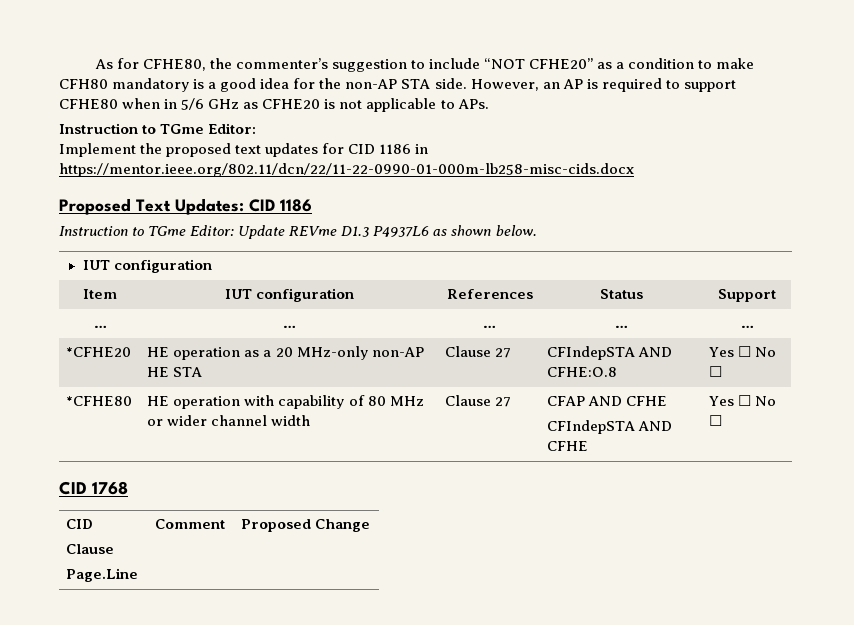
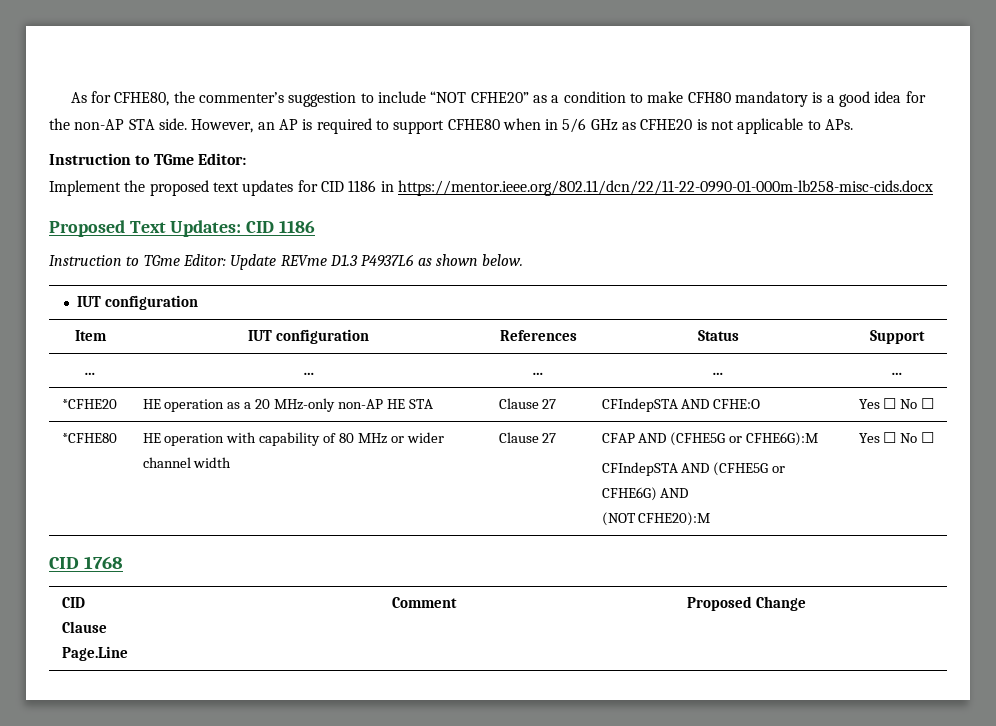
- *CFHE20 | HE operation as a 20 MHz-only non-AP HE STA | Clause 27 | CFIndepSTA AND CFHE:O.8 | Yes ☐ No ☐
+ *CFHE20 | HE operation as a 20 MHz-only non-AP HE STA | Clause 27 | CFIndepSTA AND CFHE:O | Yes ☐ No ☐
- *CFHE80 | HE operation with capability of 80 MHz or wider channel width | Clause 27 | CFAP AND CFHE
- CFIndepSTA AND CFHE | Yes ☐ No ☐
+ *CFHE80 | HE operation with capability of 80 MHz or wider channel width | Clause 27 | CFAP AND (CFHE5G or CFHE6G):M
+ CFIndepSTA AND (CFHE5G or CFHE6G) AND
+ (NOT CFHE20):M | Yes ☐ No ☐

